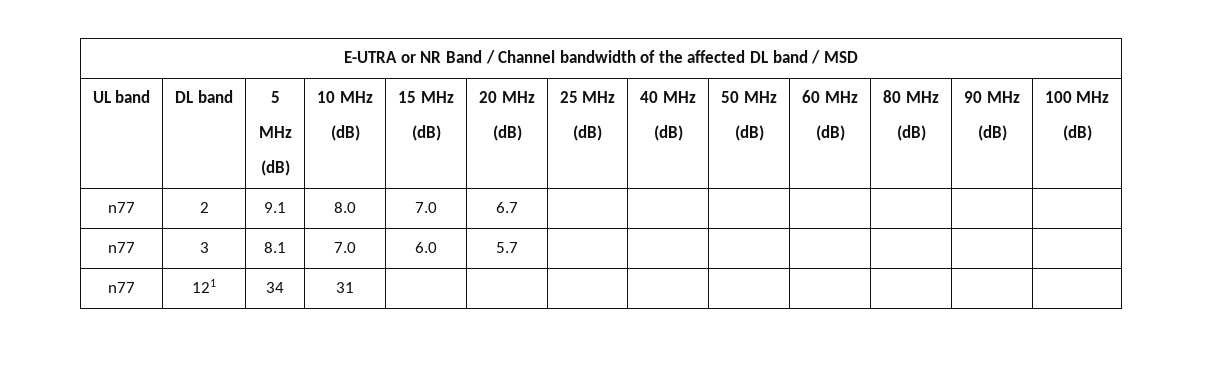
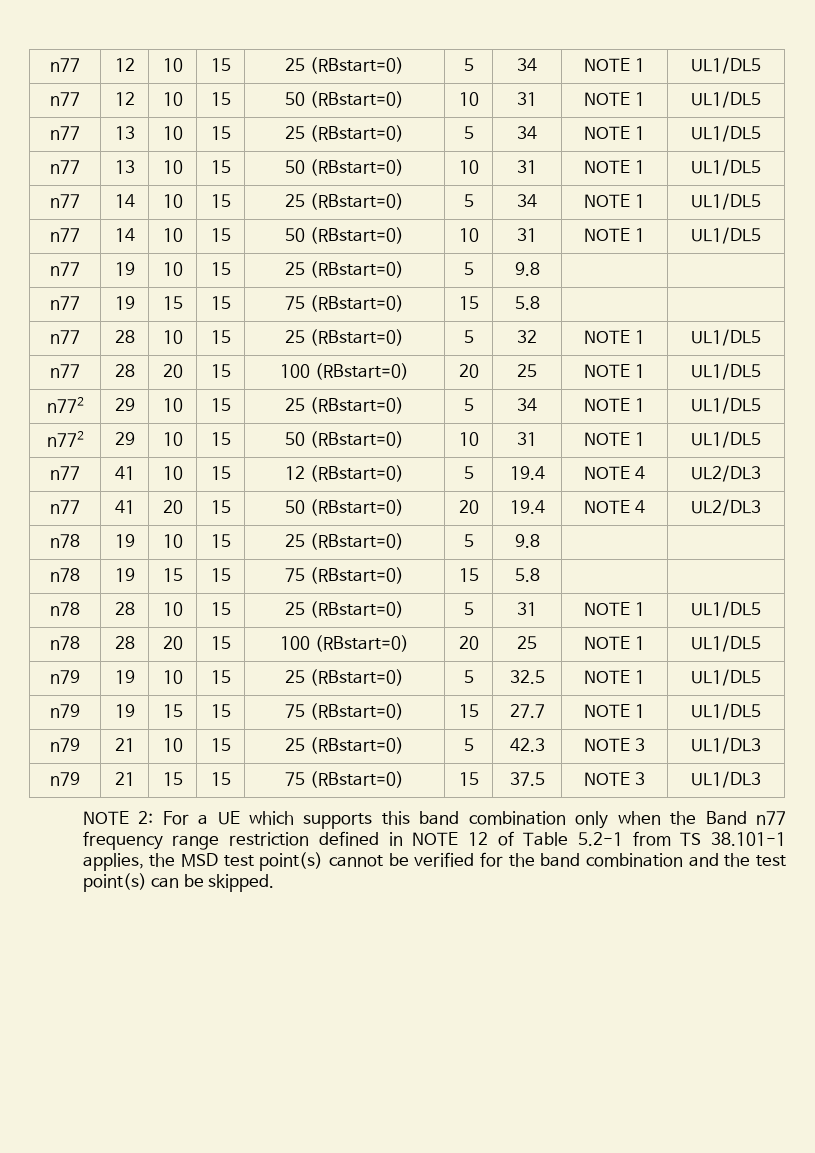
- E-UTRA or NR Band / Channel bandwidth of the affected DL band / MSD
- UL band | DL band | 5
- MHz
- (dB) | 10 MHz
- (dB) | 15 MHz
- (dB) | 20 MHz
- (dB) | 25 MHz
- (dB) | 40 MHz
- (dB) | 50 MHz
- (dB) | 60 MHz
- (dB) | 80 MHz
- (dB) | 90 MHz
- (dB) | 100 MHz
- (dB)
- n77 | 2 | 9.1 | 8.0 | 7.0 | 6.7 | | | | | | |
- n77 | 3 | 8.1 | 7.0 | 6.0 | 5.7 | | | | | | |
- n77 | 121 | 34 | 31 | | | | | | | | |
+ n77 | 12 | 10 | 15 | 25 (RBstart=0) | 5 | 34 | NOTE 1 | UL1/DL5
+ n77 | 12 | 10 | 15 | 50 (RBstart=0) | 10 | 31 | NOTE 1 | UL1/DL5
+ n77 | 13 | 10 | 15 | 25 (RBstart=0) | 5 | 34 | NOTE 1 | UL1/DL5
+ n77 | 13 | 10 | 15 | 50 (RBstart=0) | 10 | 31 | NOTE 1 | UL1/DL5
+ n77 | 14 | 10 | 15 | 25 (RBstart=0) | 5 | 34 | NOTE 1 | UL1/DL5
+ n77 | 14 | 10 | 15 | 50 (RBstart=0) | 10 | 31 | NOTE 1 | UL1/DL5
+ n77 | 19 | 10 | 15 | 25 (RBstart=0) | 5 | 9.8 | |
+ n77 | 19 | 15 | 15 | 75 (RBstart=0) | 15 | 5.8 | |
+ n77 | 28 | 10 | 15 | 25 (RBstart=0) | 5 | 32 | NOTE 1 | UL1/DL5
+ n77 | 28 | 20 | 15 | 100 (RBstart=0) | 20 | 25 | NOTE 1 | UL1/DL5
+ n772 | 29 | 10 | 15 | 25 (RBstart=0) | 5 | 34 | NOTE 1 | UL1/DL5
+ n772 | 29 | 10 | 15 | 50 (RBstart=0) | 10 | 31 | NOTE 1 | UL1/DL5
+ n77 | 41 | 10 | 15 | 12 (RBstart=0) | 5 | 19.4 | NOTE 4 | UL2/DL3
+ n77 | 41 | 20 | 15 | 50 (RBstart=0) | 20 | 19.4 | NOTE 4 | UL2/DL3
+ n78 | 19 | 10 | 15 | 25 (RBstart=0) | 5 | 9.8 | |
+ n78 | 19 | 15 | 15 | 75 (RBstart=0) | 15 | 5.8 | |
+ n78 | 28 | 10 | 15 | 25 (RBstart=0) | 5 | 31 | NOTE 1 | UL1/DL5
+ n78 | 28 | 20 | 15 | 100 (RBstart=0) | 20 | 25 | NOTE 1 | UL1/DL5
+ n79 | 19 | 10 | 15 | 25 (RBstart=0) | 5 | 32.5 | NOTE 1 | UL1/DL5
+ n79 | 19 | 15 | 15 | 75 (RBstart=0) | 15 | 27.7 | NOTE 1 | UL1/DL5
+ n79 | 21 | 10 | 15 | 25 (RBstart=0) | 5 | 42.3 | NOTE 3 | UL1/DL3
+ n79 | 21 | 15 | 15 | 75 (RBstart=0) | 15 | 37.5 | NOTE 3 | UL1/DL3
+ NOTE 2: For a UE which supports this band combination only when the Band n77 frequency range restriction defined in NOTE 12 of Table 5.2-1 from TS 38.101-1 applies, the MSD test point(s) cannot be verified for the band combination and the test point(s) can be skipped.

